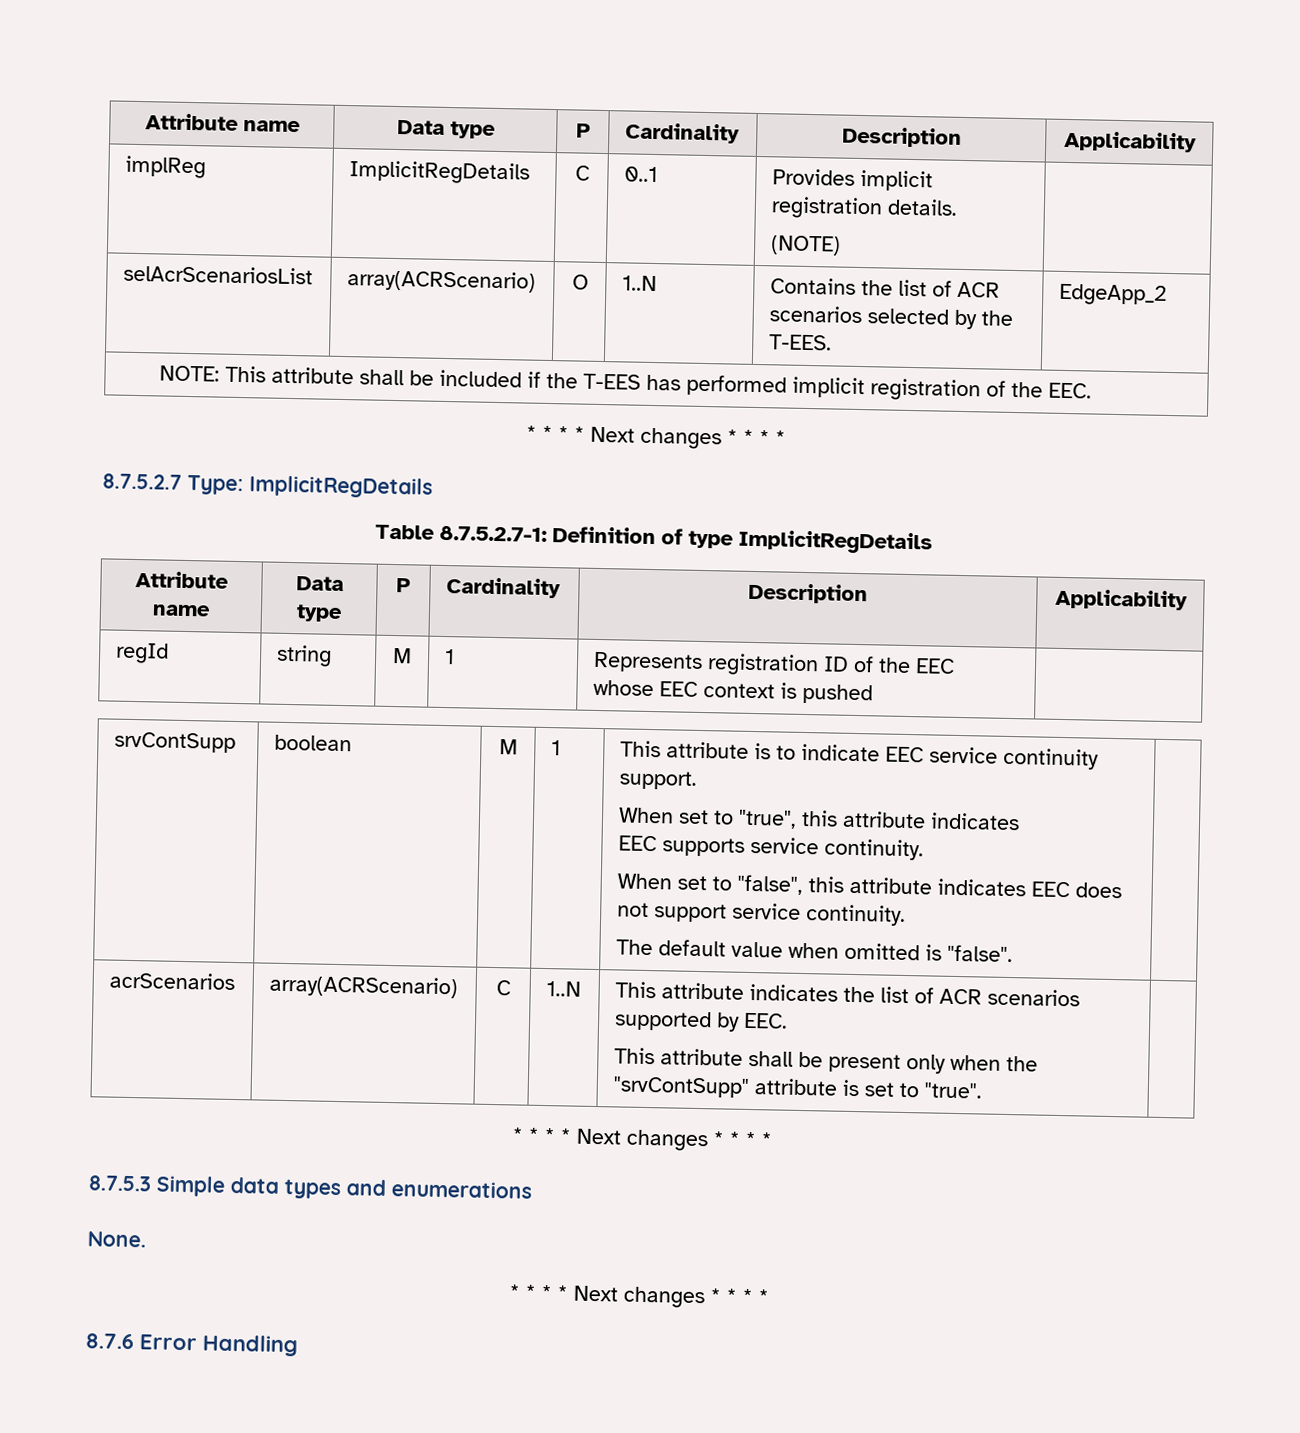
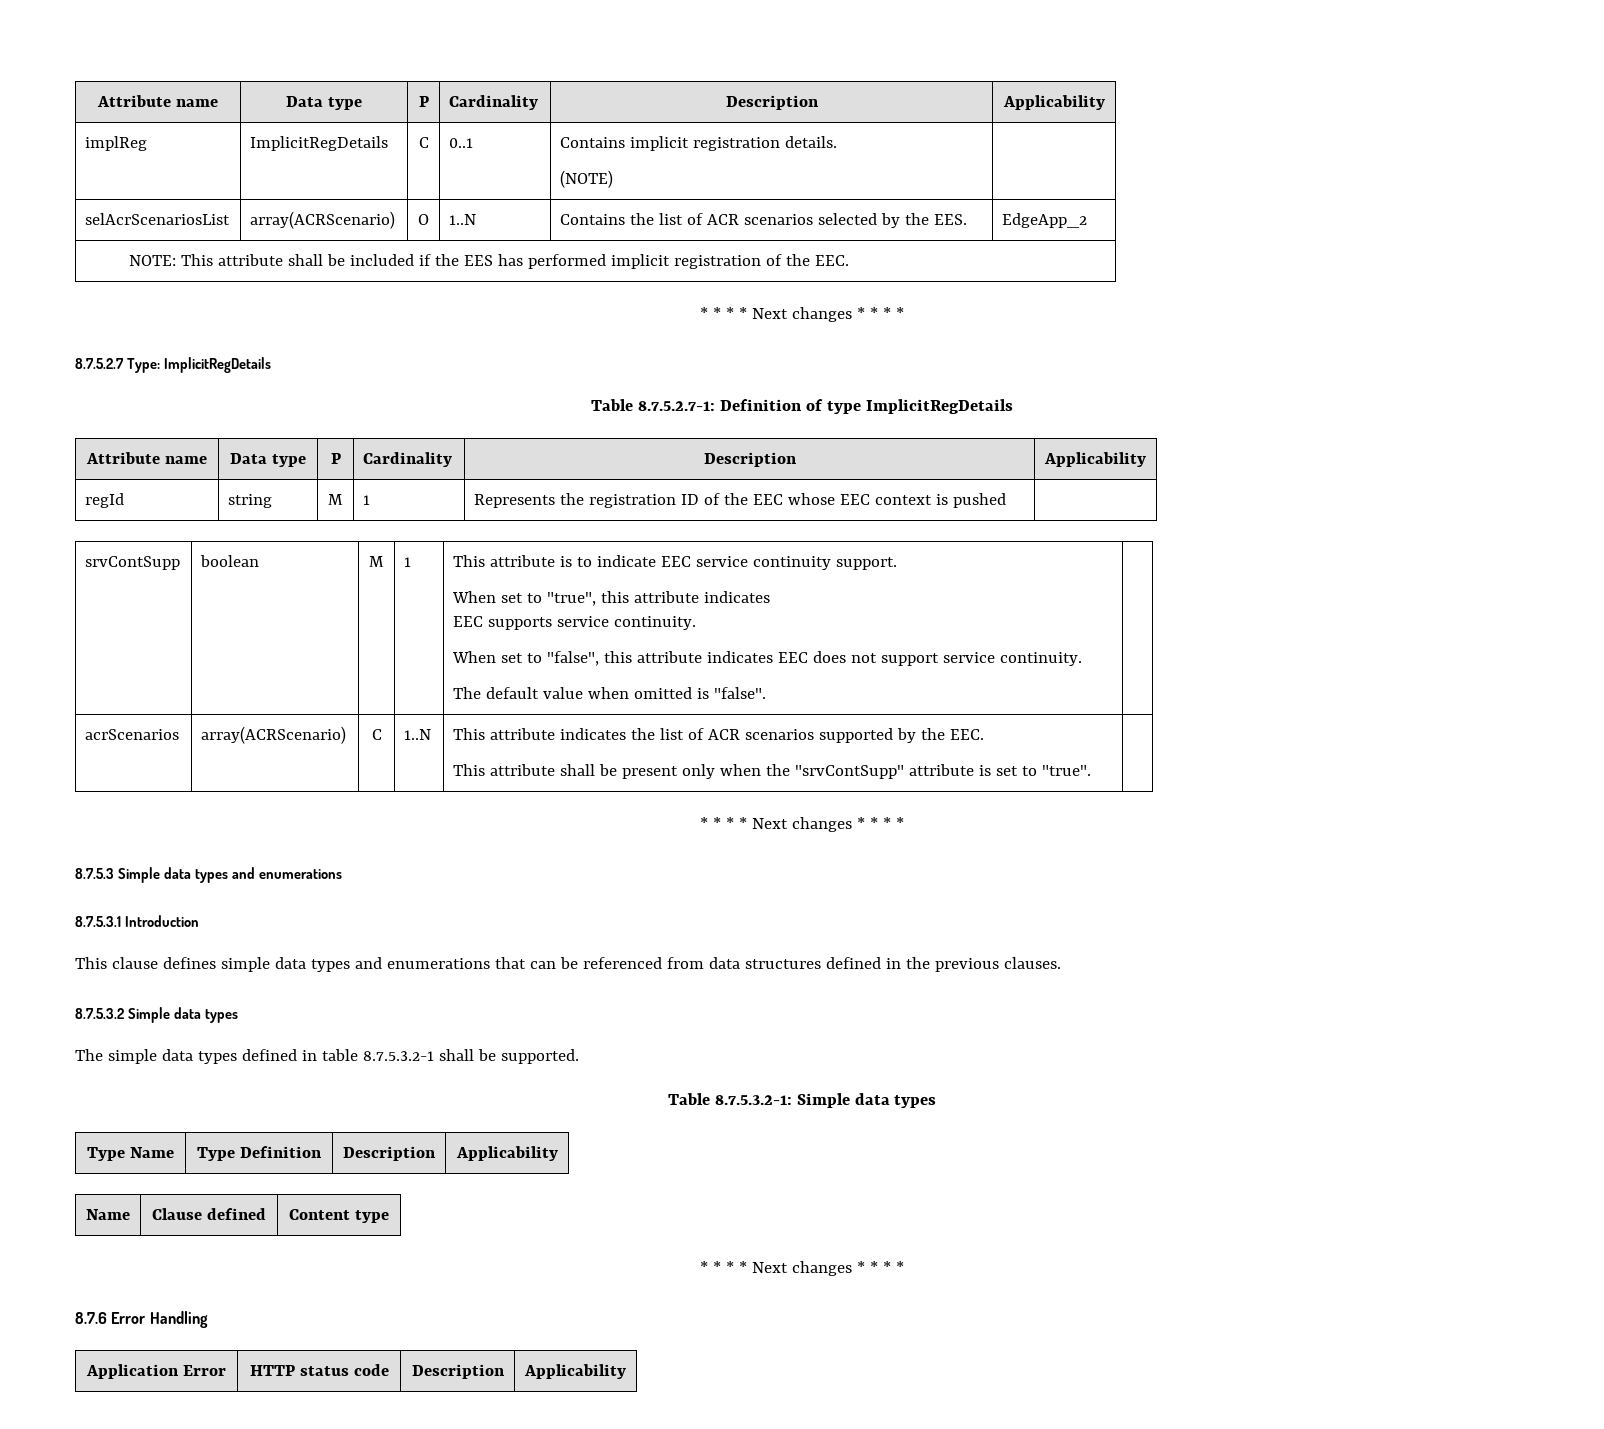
- implReg | ImplicitRegDetails | C | 0..1 | Provides implicit registration details.
+ implReg | ImplicitRegDetails | C | 0..1 | Contains implicit registration details.
- selAcrScenariosList | array(ACRScenario) | O | 1..N | Contains the list of ACR scenarios selected by the T-EES. | EdgeApp_2
+ selAcrScenariosList | array(ACRScenario) | O | 1..N | Contains the list of ACR scenarios selected by the EES. | EdgeApp_2
- NOTE: This attribute shall be included if the T-EES has performed implicit registration of the EEC.
+ NOTE: This attribute shall be included if the EES has performed implicit registration of the EEC.
- regId | string | M | 1 | Represents registration ID of the EEC whose EEC context is pushed |
+ regId | string | M | 1 | Represents the registration ID of the EEC whose EEC context is pushed |
- acrScenarios | array(ACRScenario) | C | 1..N | This attribute indicates the list of ACR scenarios supported by EEC.
+ acrScenarios | array(ACRScenario) | C | 1..N | This attribute indicates the list of ACR scenarios supported by the EEC.
- None.
+ 8.7.5.3.1 Introduction
+ This clause defines simple data types and enumerations that can be referenced from data structures defined in the previous clauses.
+ 8.7.5.3.2 Simple data types
+ The simple data types defined in table 8.7.5.3.2-1 shall be supported.
+ Table 8.7.5.3.2-1: Simple data types
+ Type Name | Type Definition | Description | Applicability
+ Name | Clause defined | Content type
+ Application Error | HTTP status code | Description | Applicability

